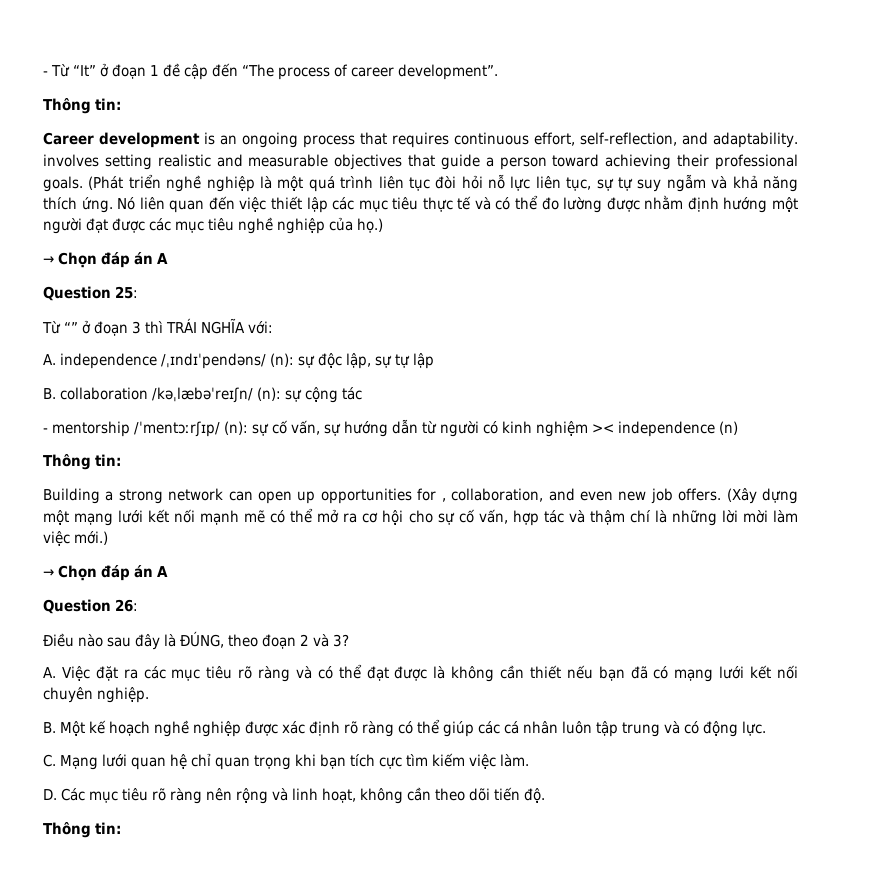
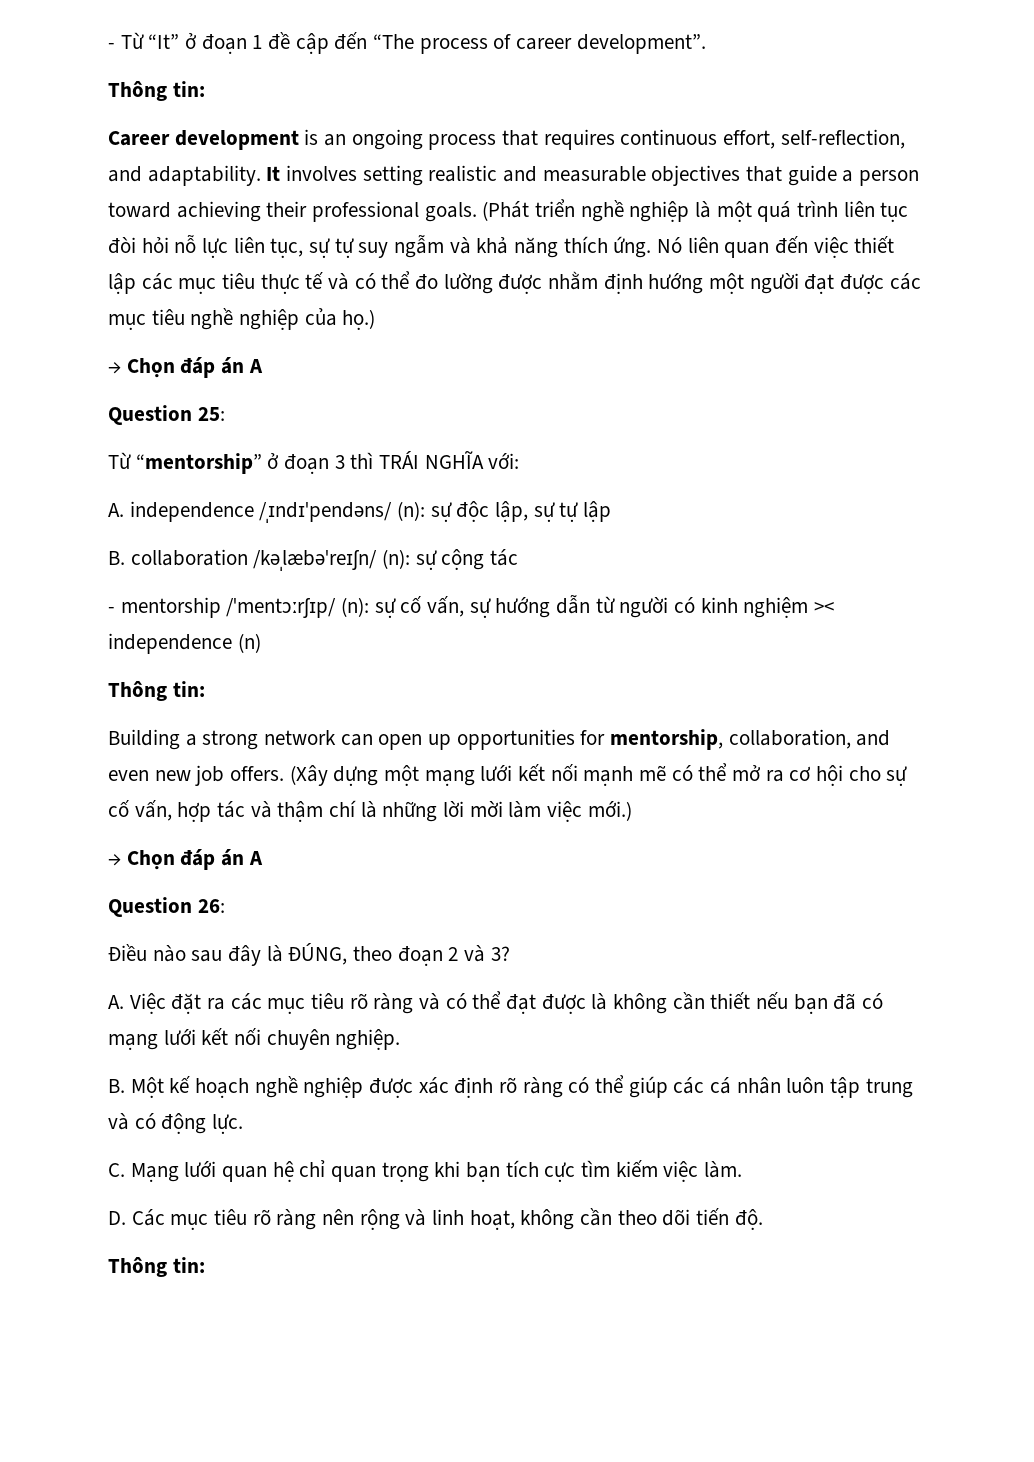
- Career development is an ongoing process that requires continuous effort, self-reflection, and adaptability. involves setting realistic and measurable objectives that guide a person toward achieving their professional goals.
+ Career development is an ongoing process that requires continuous effort, self-reflection, and adaptability. It involves setting realistic and measurable objectives that guide a person toward achieving their professional goals.
- Từ “” ở đoạn 3 thì TRÁI NGHĨA với:
+ Từ “mentorship” ở đoạn 3 thì TRÁI NGHĨA với:
- Building a strong network can open up opportunities for , collaboration, and even new job offers.
+ Building a strong network can open up opportunities for mentorship, collaboration, and even new job offers.

